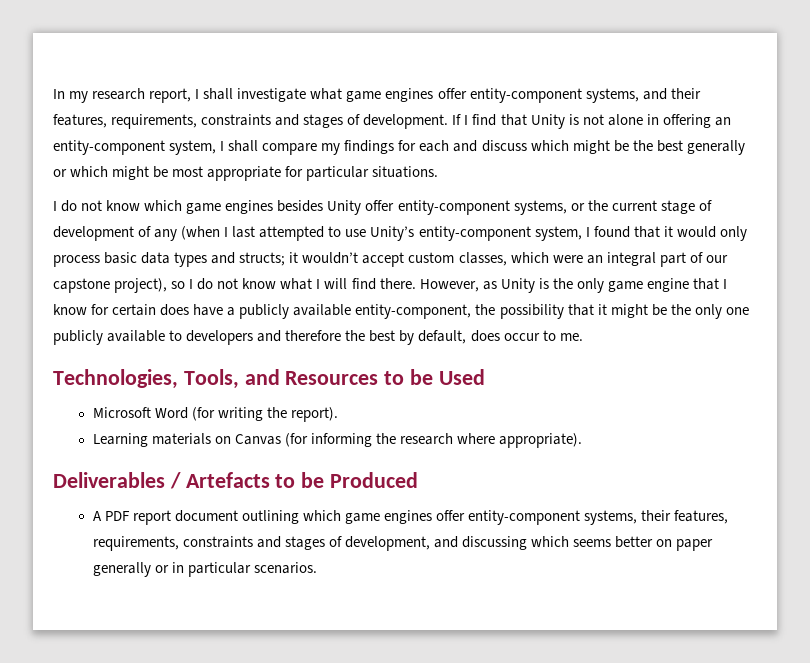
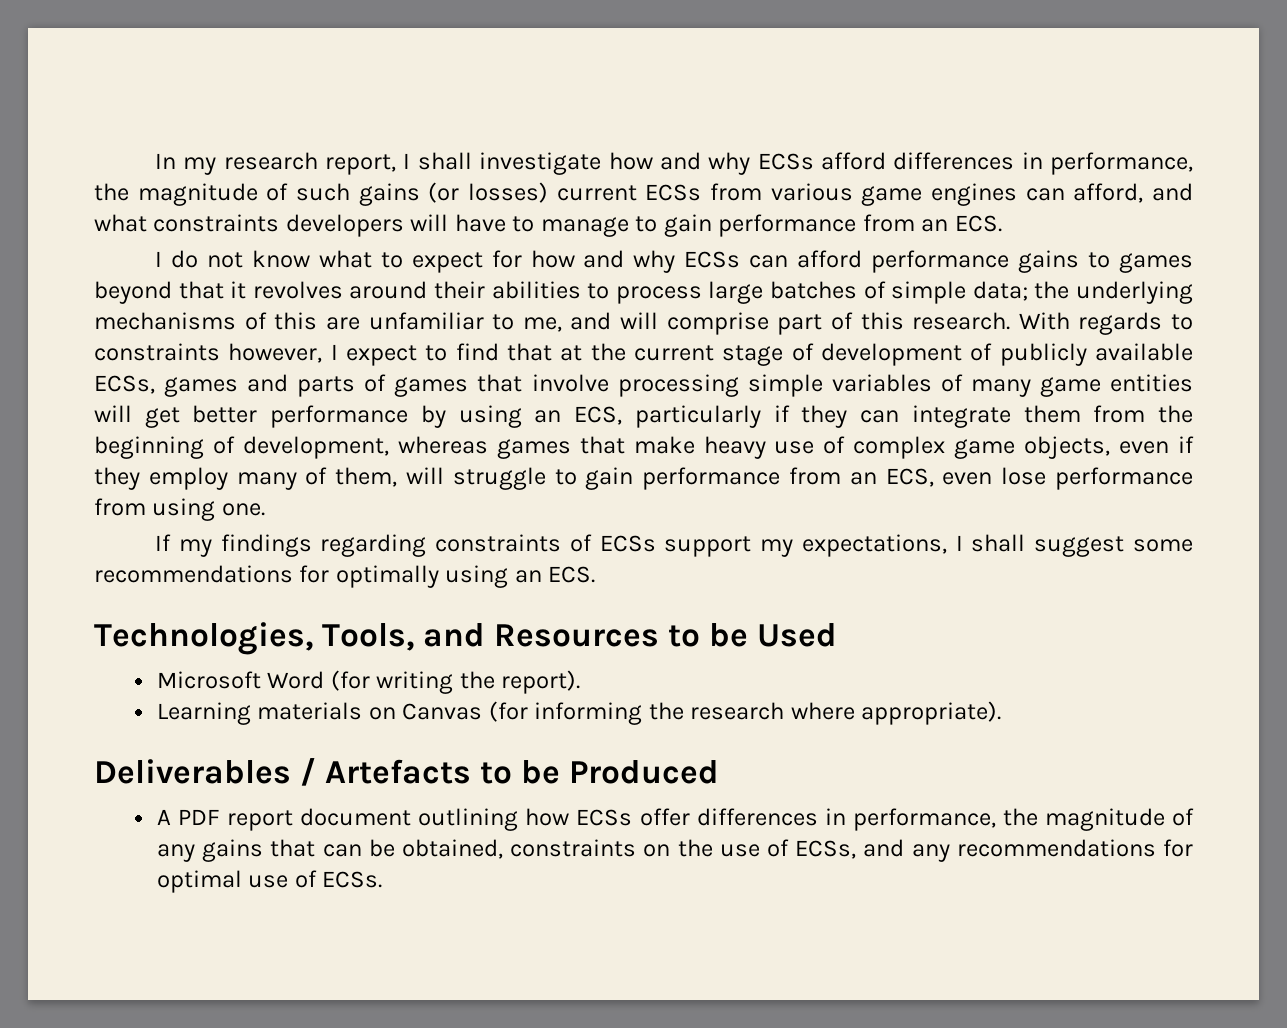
- In my research report, I shall investigate what game engines offer entity-component systems, and their features, requirements, constraints and stages of development. If I find that Unity is not alone in offering an entity-component system, I shall compare my findings for each and discuss which might be the best generally or which might be most appropriate for particular situations.
- I do not know which game engines besides Unity offer entity-component systems, or the current stage of development of any (when I last attempted to use Unity’s entity-component system, I found that it would only process basic data types and structs; it wouldn’t accept custom classes, which were an integral part of our capstone project), so I do not know what I will find there. However, as Unity is the only game engine that I know for certain does have a publicly available entity-component, the possibility that it might be the only one publicly available to developers and therefore the best by default, does occur to me.
+ In my research report, I shall investigate how and why ECSs afford differences in performance, the magnitude of such gains (or losses) current ECSs from various game engines can afford, and what constraints developers will have to manage to gain performance from an ECS.
+ I do not know what to expect for how and why ECSs can afford performance gains to games beyond that it revolves around their abilities to process large batches of simple data; the underlying mechanisms of this are unfamiliar to me, and will comprise part of this research. With regards to constraints however, I expect to find that at the current stage of development of publicly available ECSs, games and parts of games that involve processing simple variables of many game entities will get better performance by using an ECS, particularly if they can integrate them from the beginning of development, whereas games that make heavy use of complex game objects, even if they employ many of them, will struggle to gain performance from an ECS, even lose performance from using one.
+ If my findings regarding constraints of ECSs support my expectations, I shall suggest some recommendations for optimally using an ECS.
- A PDF report document outlining which game engines offer entity-component systems, their features, requirements, constraints and stages of development, and discussing which seems better on paper generally or in particular scenarios.
+ A PDF report document outlining how ECSs offer differences in performance, the magnitude of any gains that can be obtained, constraints on the use of ECSs, and any recommendations for optimal use of ECSs.

